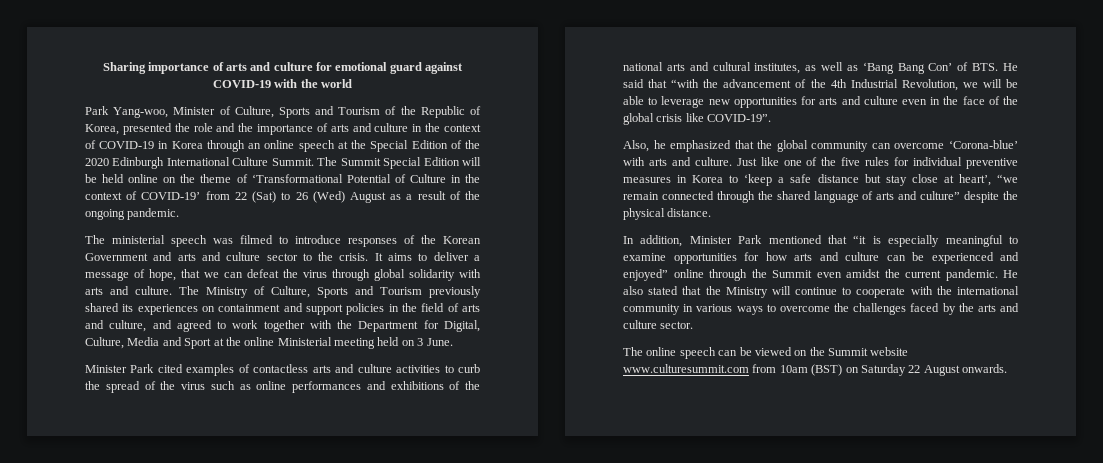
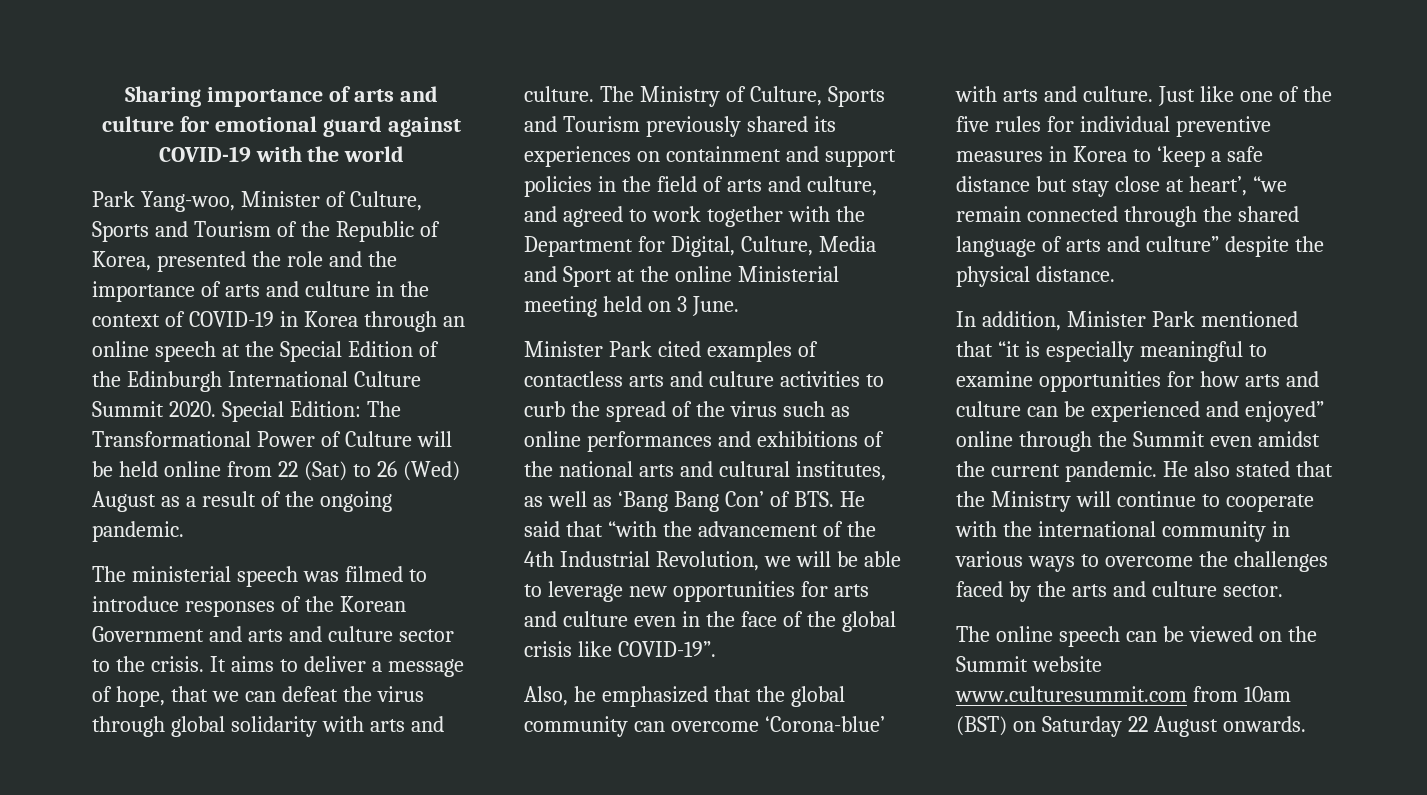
- Park Yang-woo, Minister of Culture, Sports and Tourism of the Republic of Korea, presented the role and the importance of arts and culture in the context of COVID-19 in Korea through an online speech at the Special Edition of the 2020 Edinburgh International Culture Summit. The Summit Special Edition will be held online on the theme of ‘Transformational Potential of Culture in the context of COVID-19’ from 22 (Sat) to 26 (Wed) August as a result of the ongoing pandemic.
+ Park Yang-woo, Minister of Culture, Sports and Tourism of the Republic of Korea, presented the role and the importance of arts and culture in the context of COVID-19 in Korea through an online speech at the Special Edition of the Edinburgh International Culture Summit 2020. Special Edition: The Transformational Power of Culture will be held online from 22 (Sat) to 26 (Wed) August as a result of the ongoing pandemic.

